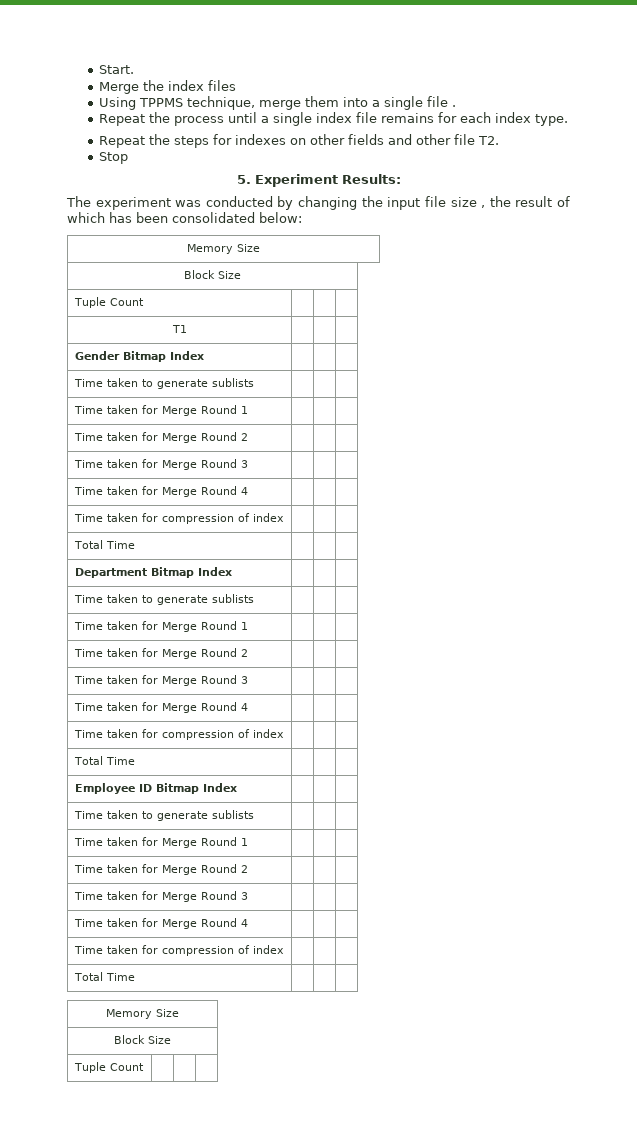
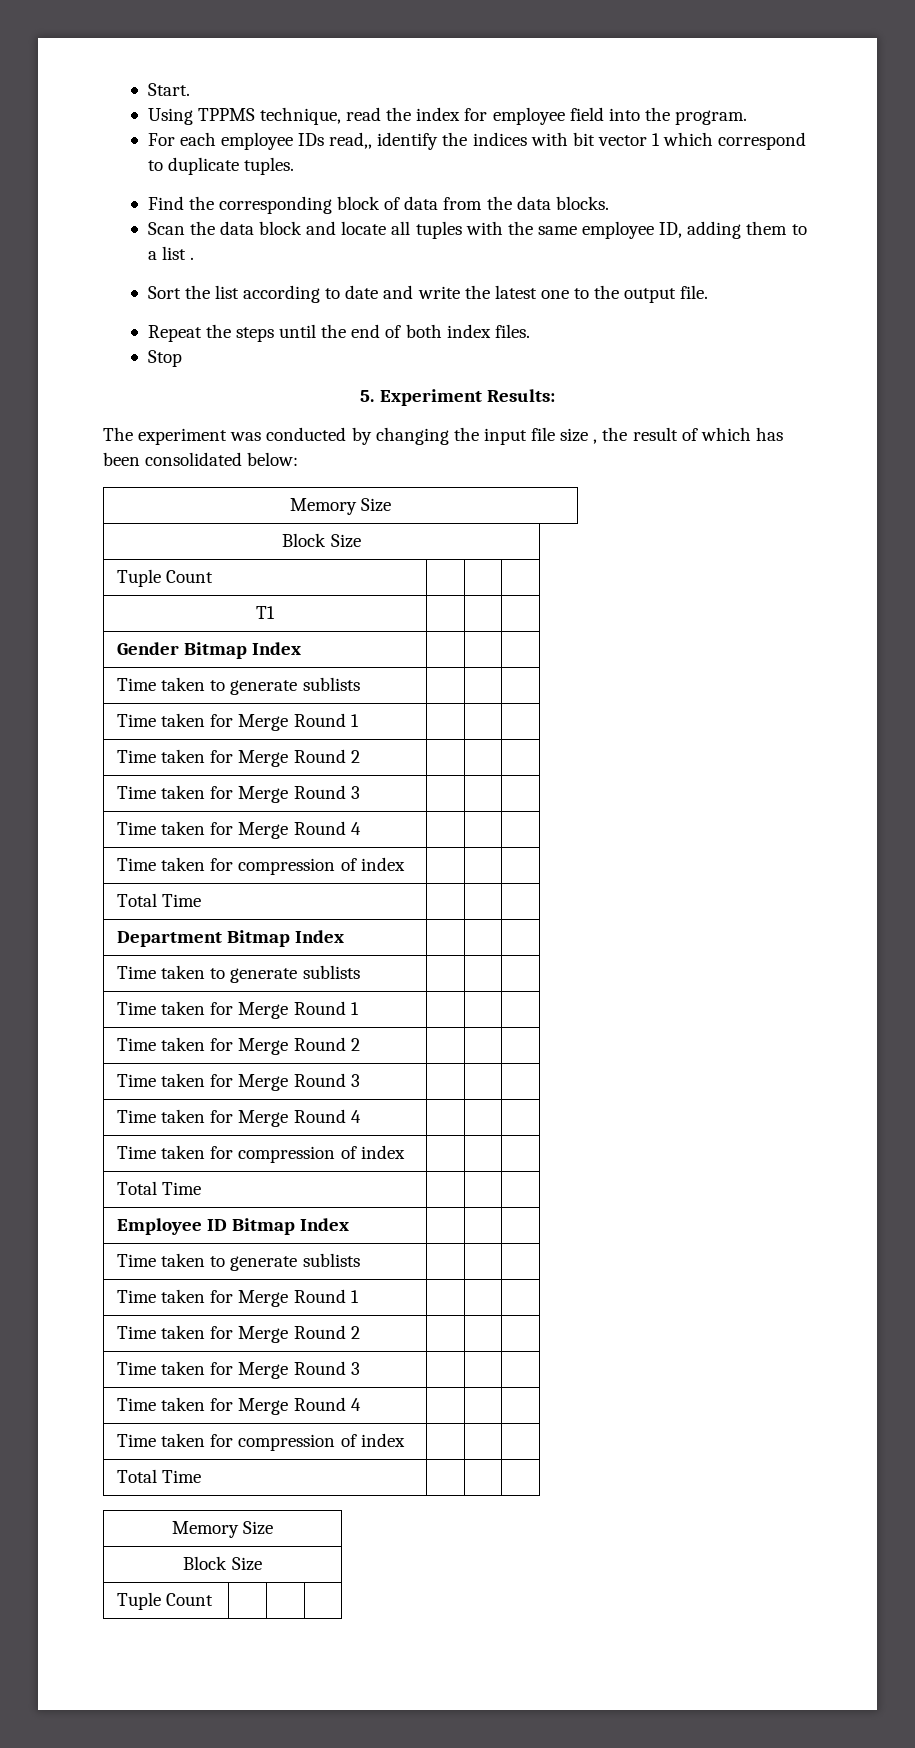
- Merge the index files
- Using TPPMS technique, merge them into a single file .
- Repeat the process until a single index file remains for each index type.
- Repeat the steps for indexes on other fields and other file T2.
+ Using TPPMS technique, read the index for employee field into the program.
+ For each employee IDs read,, identify the indices with bit vector 1 which correspond to duplicate tuples.
+ Find the corresponding block of data from the data blocks.
+ Scan the data block and locate all tuples with the same employee ID, adding them to a list .
+ Sort the list according to date and write the latest one to the output file.
+ Repeat the steps until the end of both index files.

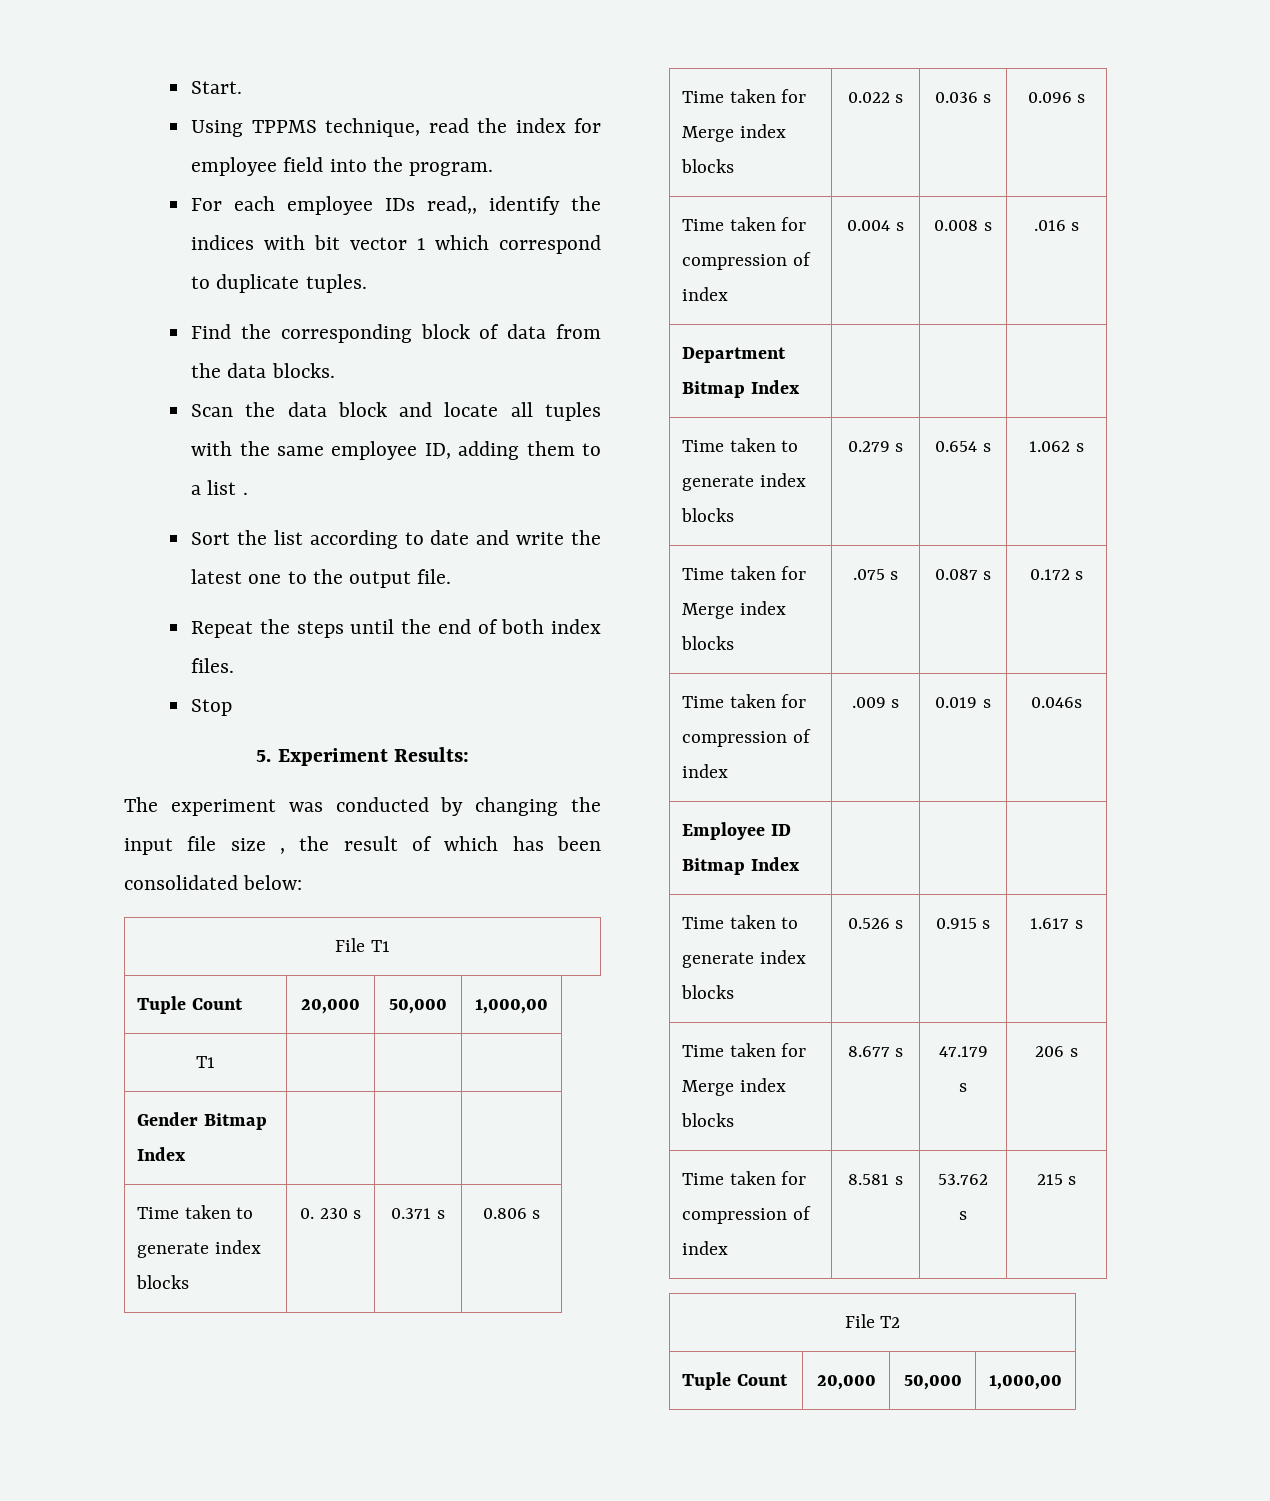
  The experiment was conducted by changing the input file size , the result of which has been consolidated below:
- Memory Size
- Block Size
- Tuple Count | | |
+ File T1
+ Tuple Count | 20,000 | 50,000 | 1,000,00
  Gender Bitmap Index | | |
- Time taken to generate sublists | | |
- Time taken for Merge Round 1 | | |
- Time taken for Merge Round 2 | | |
- Time taken for Merge Round 3 | | |
- Time taken for Merge Round 4 | | |
- Time taken for compression of index | | |
- Total Time | | |
+ Time taken to generate index blocks | 0. 230 s | 0.371 s | 0.806 s
+ Time taken for Merge index blocks | 0.022 s | 0.036 s | 0.096 s
+ Time taken for compression of index | 0.004 s | 0.008 s | .016 s
  Department Bitmap Index | | |
- Time taken to generate sublists | | |
- Time taken for Merge Round 1 | | |
- Time taken for Merge Round 2 | | |
- Time taken for Merge Round 3 | | |
- Time taken for Merge Round 4 | | |
- Time taken for compression of index | | |
- Total Time | | |
+ Time taken to generate index blocks | 0.279 s | 0.654 s | 1.062 s
+ Time taken for Merge index blocks | .075 s | 0.087 s | 0.172 s
+ Time taken for compression of index | .009 s | 0.019 s | 0.046s
  Employee ID Bitmap Index | | |
- Time taken to generate sublists | | |
- Time taken for Merge Round 1 | | |
- Time taken for Merge Round 2 | | |
- Time taken for Merge Round 3 | | |
- Time taken for Merge Round 4 | | |
- Time taken for compression of index | | |
- Total Time | | |
- Memory Size
- Block Size
- Tuple Count | | |
+ Time taken to generate index blocks | 0.526 s | 0.915 s | 1.617 s
+ Time taken for Merge index blocks | 8.677 s | 47.179 s | 206 s
+ Time taken for compression of index | 8.581 s | 53.762 s | 215 s
+ File T2
+ Tuple Count | 20,000 | 50,000 | 1,000,00

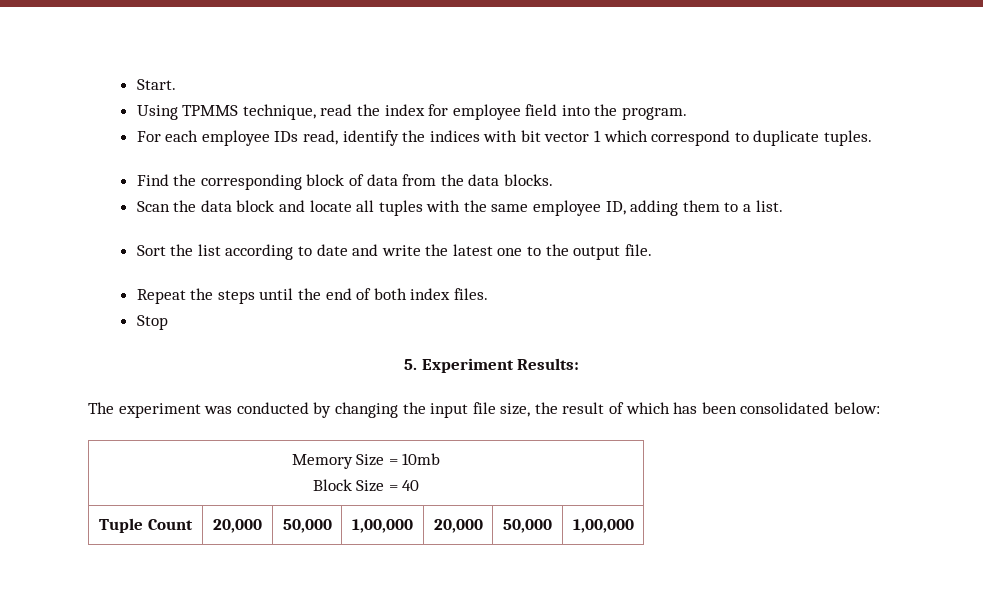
- Using TPPMS technique, read the index for employee field into the program.
+ Using TPMMS technique, read the index for employee field into the program.
- For each employee IDs read,, identify the indices with bit vector 1 which correspond to duplicate tuples.
+ For each employee IDs read, identify the indices with bit vector 1 which correspond to duplicate tuples.
- Scan the data block and locate all tuples with the same employee ID, adding them to a list .
+ Scan the data block and locate all tuples with the same employee ID, adding them to a list.
- The experiment was conducted by changing the input file size , the result of which has been consolidated below:
+ The experiment was conducted by changing the input file size, the result of which has been consolidated below:
- File T1
- Tuple Count | 20,000 | 50,000 | 1,000,00
- T1 | | |
- Gender Bitmap Index | | |
- Time taken to generate index blocks | 0. 230 s | 0.371 s | 0.806 s
- Time taken for Merge index blocks | 0.022 s | 0.036 s | 0.096 s
- Time taken for compression of index | 0.004 s | 0.008 s | .016 s
- Department Bitmap Index | | |
- Time taken to generate index blocks | 0.279 s | 0.654 s | 1.062 s
- Time taken for Merge index blocks | .075 s | 0.087 s | 0.172 s
- Time taken for compression of index | .009 s | 0.019 s | 0.046s
- Employee ID Bitmap Index | | |
- Time taken to generate index blocks | 0.526 s | 0.915 s | 1.617 s
- Time taken for Merge index blocks | 8.677 s | 47.179 s | 206 s
- Time taken for compression of index | 8.581 s | 53.762 s | 215 s
- File T2
- Tuple Count | 20,000 | 50,000 | 1,000,00
+ Memory Size = 10mb
+ Block Size = 40
+ Tuple Count | 20,000 | 50,000 | 1,00,000 | 20,000 | 50,000 | 1,00,000

